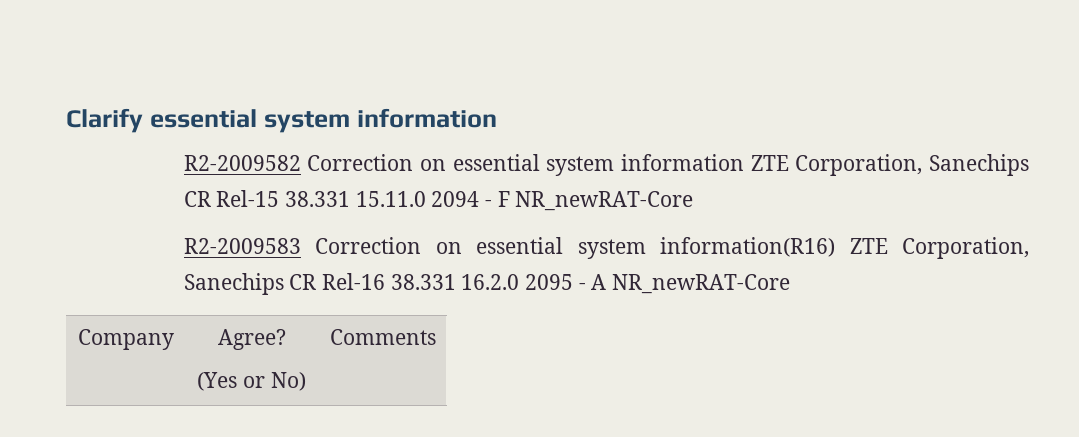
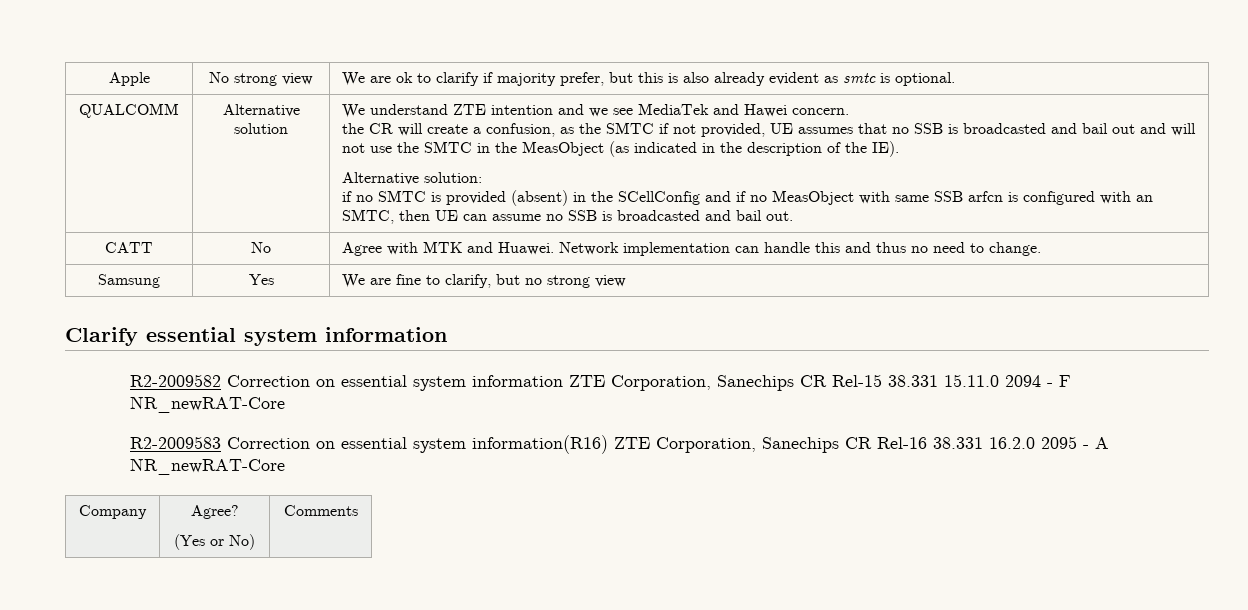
+ Apple | No strong view | We are ok to clarify if majority prefer, but this is also already evident as smtc is optional.
+ QUALCOMM | Alternative solution | We understand ZTE intention and we see MediaTek and Hawei concern.
+ the CR will create a confusion, as the SMTC if not provided, UE assumes that no SSB is broadcasted and bail out and will not use the SMTC in the MeasObject (as indicated in the description of the IE).
+ Alternative solution:
+ if no SMTC is provided (absent) in the SCellConfig and if no MeasObject with same SSB arfcn is configured with an SMTC, then UE can assume no SSB is broadcasted and bail out.
+ CATT | No | Agree with MTK and Huawei. Network implementation can handle this and thus no need to change.
+ Samsung | Yes | We are fine to clarify, but no strong view

